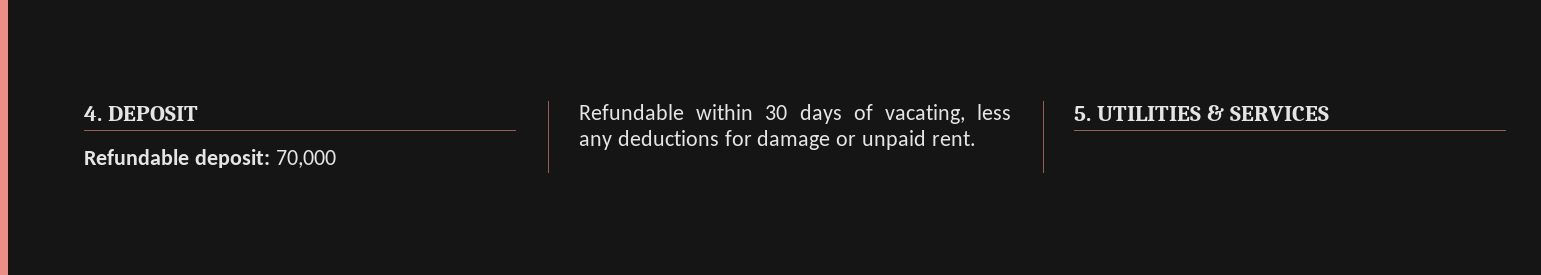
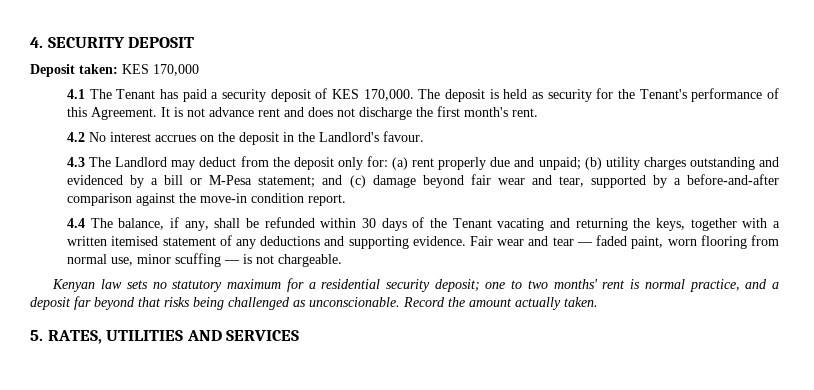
- 4. DEPOSIT
+ 4. SECURITY DEPOSIT
- Refundable deposit: 70,000
- Refundable within 30 days of vacating, less any deductions for damage or unpaid rent.
- 5. UTILITIES & SERVICES
+ Deposit taken: KES 170,000
+ 4.1 The Tenant has paid a security deposit of KES 170,000. The deposit is held as security for the Tenant's performance of this Agreement. It is not advance rent and does not discharge the first month's rent.
+ 4.2 No interest accrues on the deposit in the Landlord's favour.
+ 4.3 The Landlord may deduct from the deposit only for: (a) rent properly due and unpaid; (b) utility charges outstanding and evidenced by a bill or M-Pesa statement; and (c) damage beyond fair wear and tear, supported by a before-and-after comparison against the move-in condition report.
+ 4.4 The balance, if any, shall be refunded within 30 days of the Tenant vacating and returning the keys, together with a written itemised statement of any deductions and supporting evidence. Fair wear and tear — faded paint, worn flooring from normal use, minor scuffing — is not chargeable.
+ Kenyan law sets no statutory maximum for a residential security deposit; one to two months' rent is normal practice, and a deposit far beyond that risks being challenged as unconscionable. Record the amount actually taken.
+ 5. RATES, UTILITIES AND SERVICES

